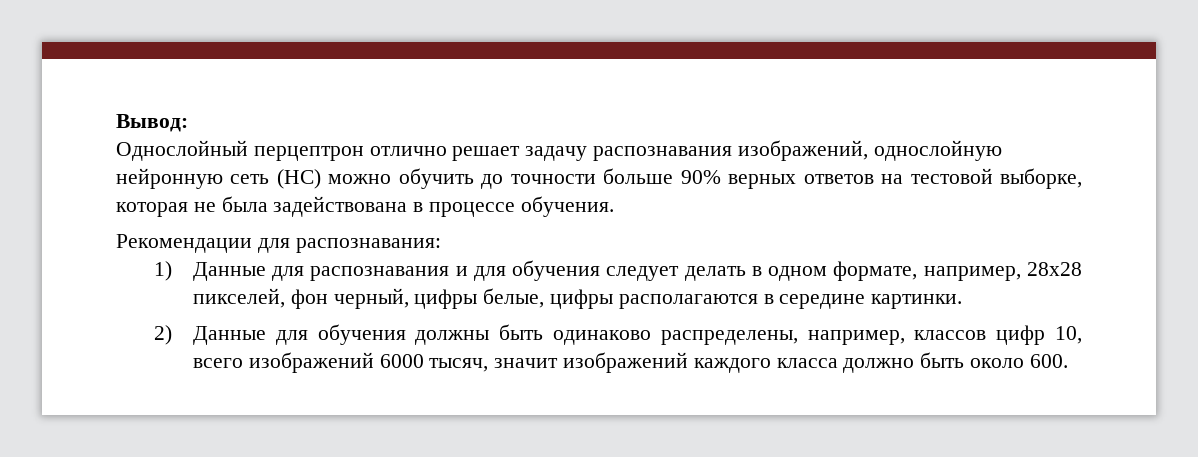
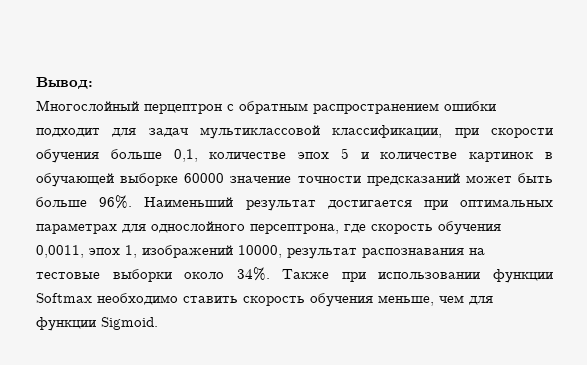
- Однослойный перцептрон отлично решает задачу распознавания изображений, однослойную нейронную сеть (НС) можно обучить до точности больше 90% верных ответов на тестовой выборке, которая не была задействована в процессе обучения.
- Рекомендации для распознавания:
- 1) Данные для распознавания и для обучения следует делать в одном формате, например, 28х28 пикселей, фон черный, цифры белые, цифры располагаются в середине картинки.
- 2) Данные для обучения должны быть одинаково распределены, например, классов цифр 10, всего изображений 6000 тысяч, значит изображений каждого класса должно быть около 600.
+ Многослойный перцептрон с обратным распространением ошибки подходит для задач мультиклассовой классификации, при скорости обучения больше 0,1, количестве эпох 5 и количестве картинок в обучающей выборке 60000 значение точности предсказаний может быть больше 96%. Наименьший результат достигается при оптимальных параметрах для однослойного персептрона, где скорость обучения 0,0011, эпох 1, изображений 10000, результат распознавания на тестовые выборки около 34%. Также при использовании функции Softmax необходимо ставить скорость обучения меньше, чем для функции Sigmoid.

